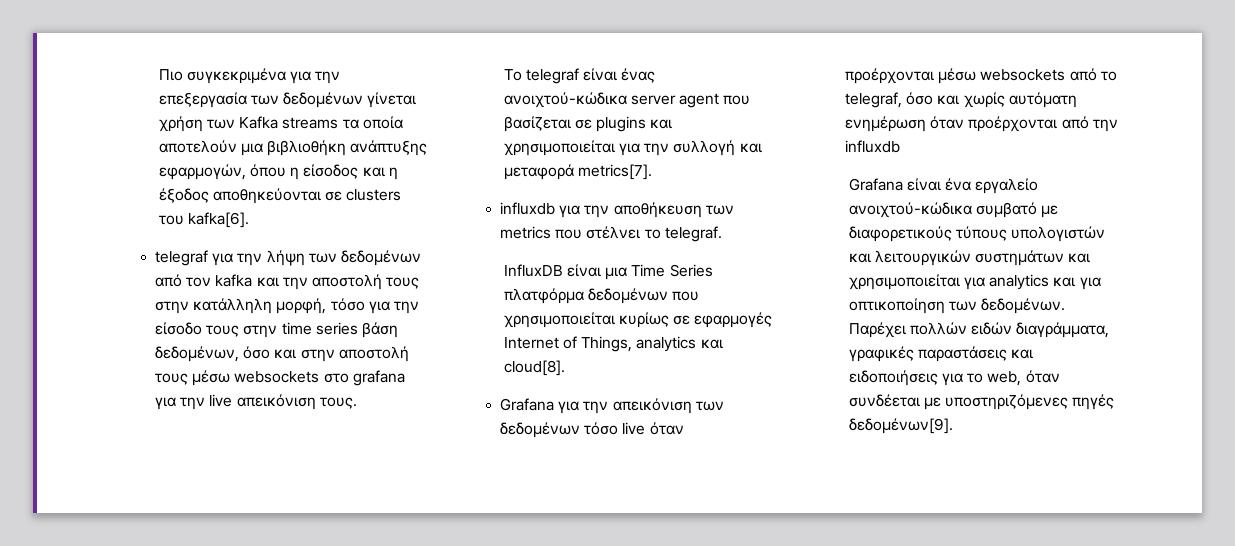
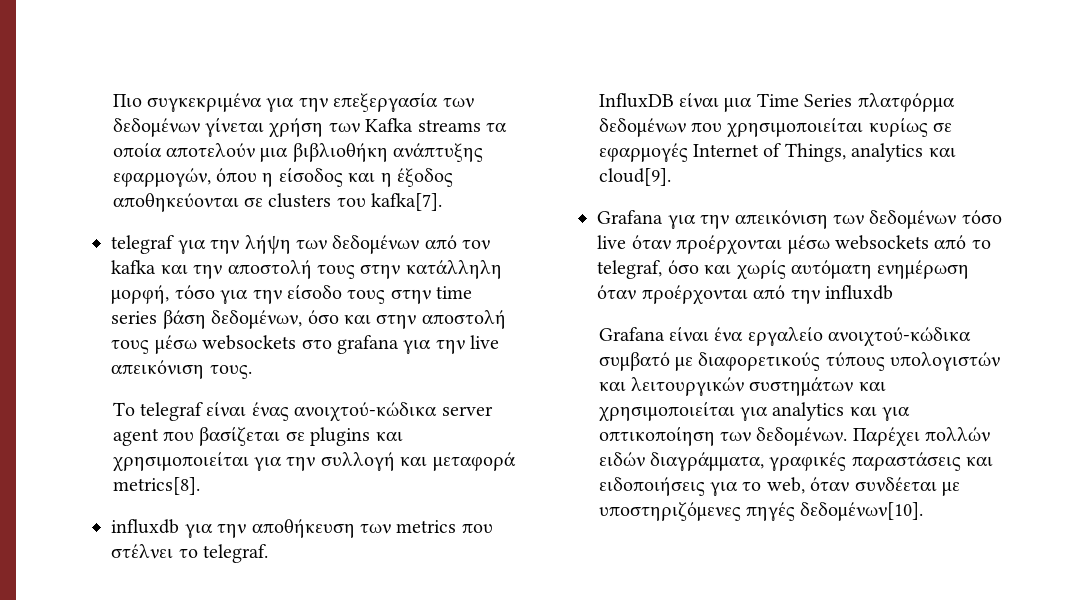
- Πιο συγκεκριμένα για την επεξεργασία των δεδομένων γίνεται χρήση των Kafka streams τα οποία αποτελούν μια βιβλιοθήκη ανάπτυξης εφαρμογών, όπου η είσοδος και η έξοδος αποθηκεύονται σε clusters του kafka[6].
+ Πιο συγκεκριμένα για την επεξεργασία των δεδομένων γίνεται χρήση των Kafka streams τα οποία αποτελούν μια βιβλιοθήκη ανάπτυξης εφαρμογών, όπου η είσοδος και η έξοδος αποθηκεύονται σε clusters του kafka[7].
- To telegraf είναι ένας ανοιχτού-κώδικα server agent που βασίζεται σε plugins και χρησιμοποιείται για την συλλογή και μεταφορά metrics[7].
+ To telegraf είναι ένας ανοιχτού-κώδικα server agent που βασίζεται σε plugins και χρησιμοποιείται για την συλλογή και μεταφορά metrics[8].
- InfluxDB είναι μια Τime Series πλατφόρμα δεδομένων που χρησιμοποιείται κυρίως σε εφαρμογές Internet of Things, analytics και cloud[8].
+ InfluxDB είναι μια Τime Series πλατφόρμα δεδομένων που χρησιμοποιείται κυρίως σε εφαρμογές Internet of Things, analytics και cloud[9].
- Παρέχει πολλών ειδών διαγράμματα, γραφικές παραστάσεις και ειδοποιήσεις για το web, όταν συνδέεται με υποστηριζόμενες πηγές δεδομένων[9].
+ Παρέχει πολλών ειδών διαγράμματα, γραφικές παραστάσεις και ειδοποιήσεις για το web, όταν συνδέεται με υποστηριζόμενες πηγές δεδομένων[10].

